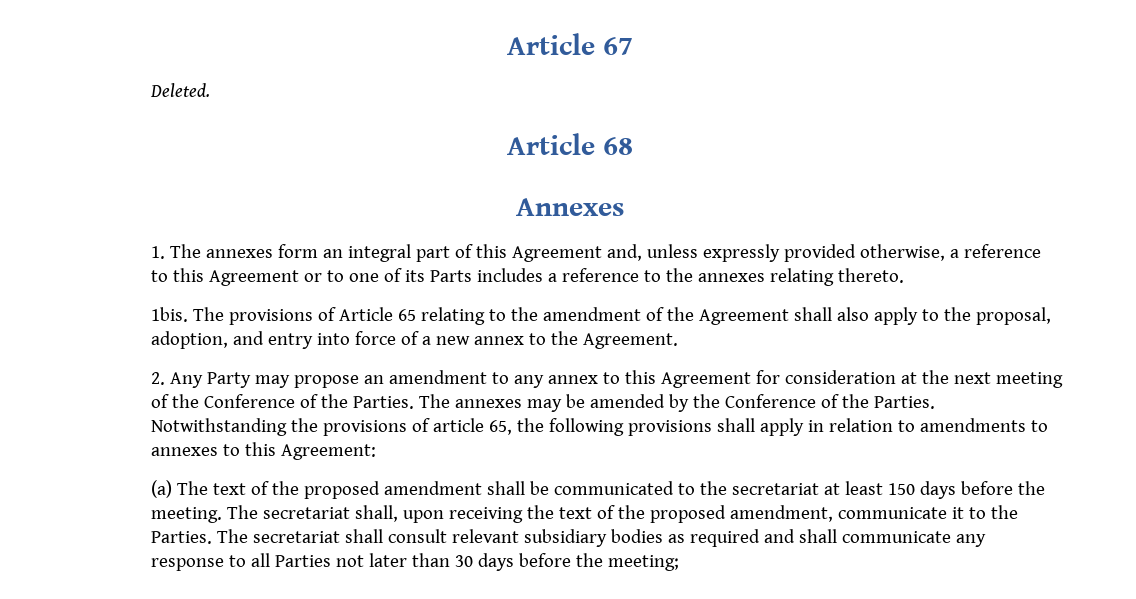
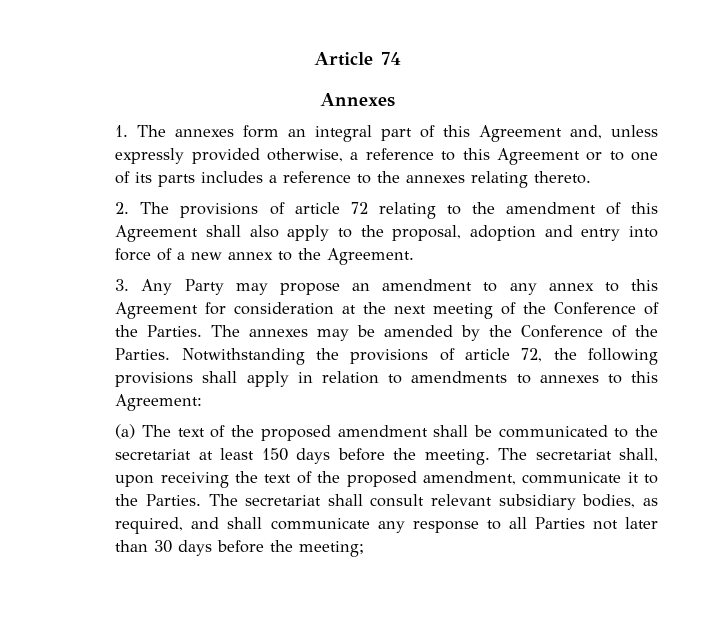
- Article 67
- Deleted.
- Article 68
+ Article 74
- 1. The annexes form an integral part of this Agreement and, unless expressly provided otherwise, a reference to this Agreement or to one of its Parts includes a reference to the annexes relating thereto.
+ 1. The annexes form an integral part of this Agreement and, unless expressly provided otherwise, a reference to this Agreement or to one of its parts includes a reference to the annexes relating thereto.
- 1bis. The provisions of Article 65 relating to the amendment of the Agreement shall also apply to the proposal, adoption, and entry into force of a new annex to the Agreement.
+ 2. The provisions of article 72 relating to the amendment of this Agreement shall also apply to the proposal, adoption and entry into force of a new annex to the Agreement.
- 2. Any Party may propose an amendment to any annex to this Agreement for consideration at the next meeting of the Conference of the Parties.
+ 3. Any Party may propose an amendment to any annex to this Agreement for consideration at the next meeting of the Conference of the Parties.
- Notwithstanding the provisions of article 65, the following provisions shall apply in relation to amendments to annexes to this Agreement:
+ Notwithstanding the provisions of article 72, the following provisions shall apply in relation to amendments to annexes to this Agreement:
- The secretariat shall consult relevant subsidiary bodies as required and shall communicate any response to all Parties not later than 30 days before the meeting;
+ The secretariat shall consult relevant subsidiary bodies, as required, and shall communicate any response to all Parties not later than 30 days before the meeting;

